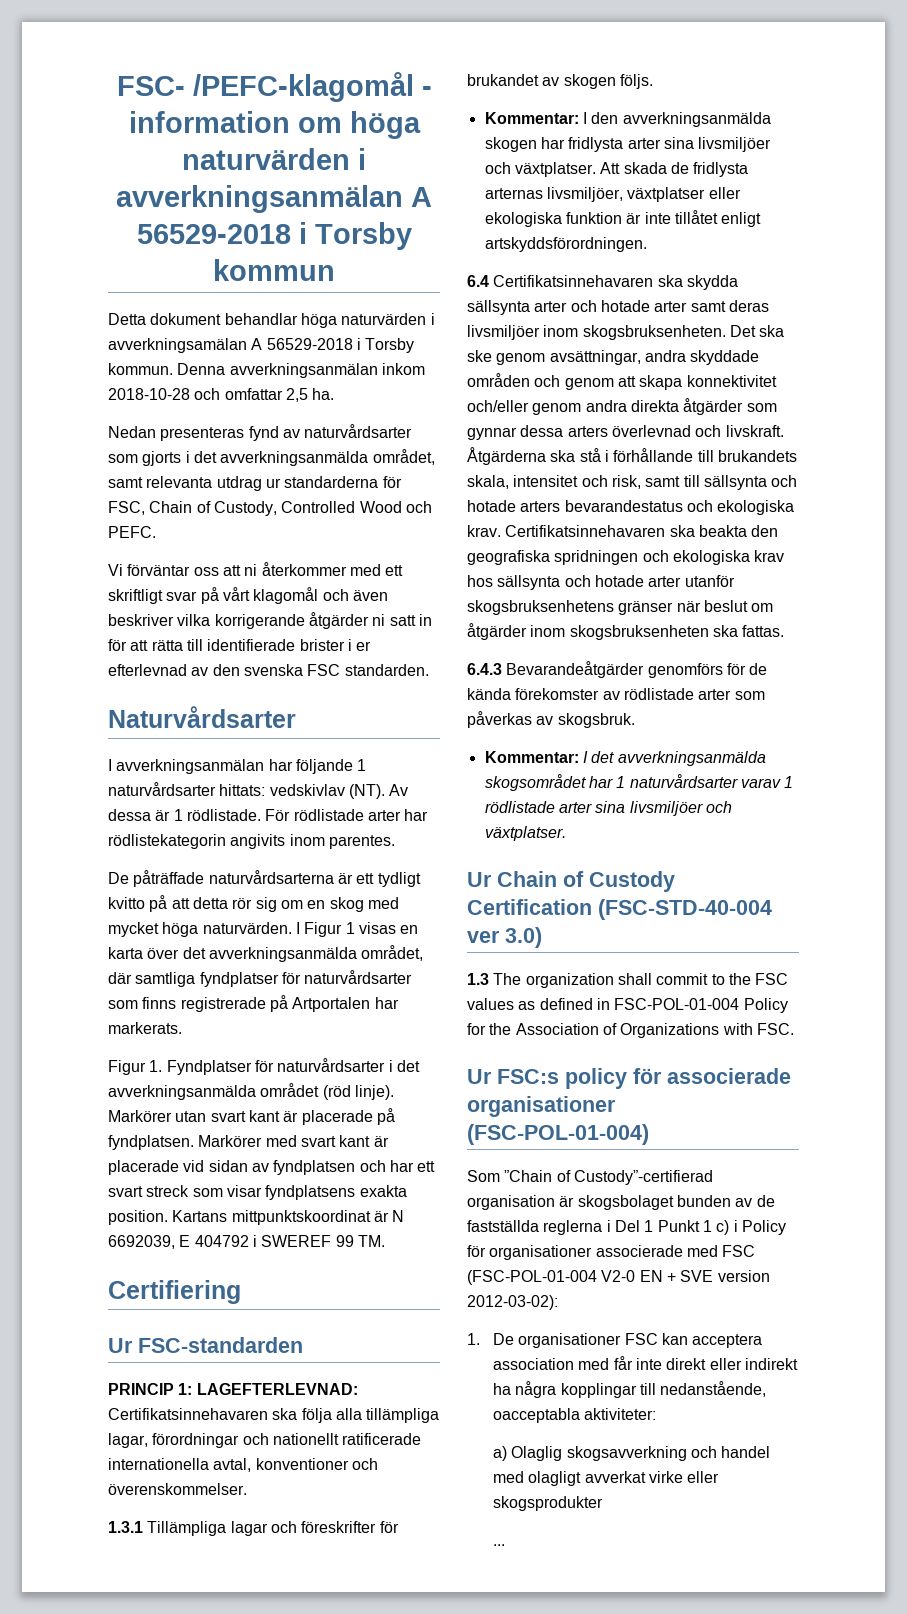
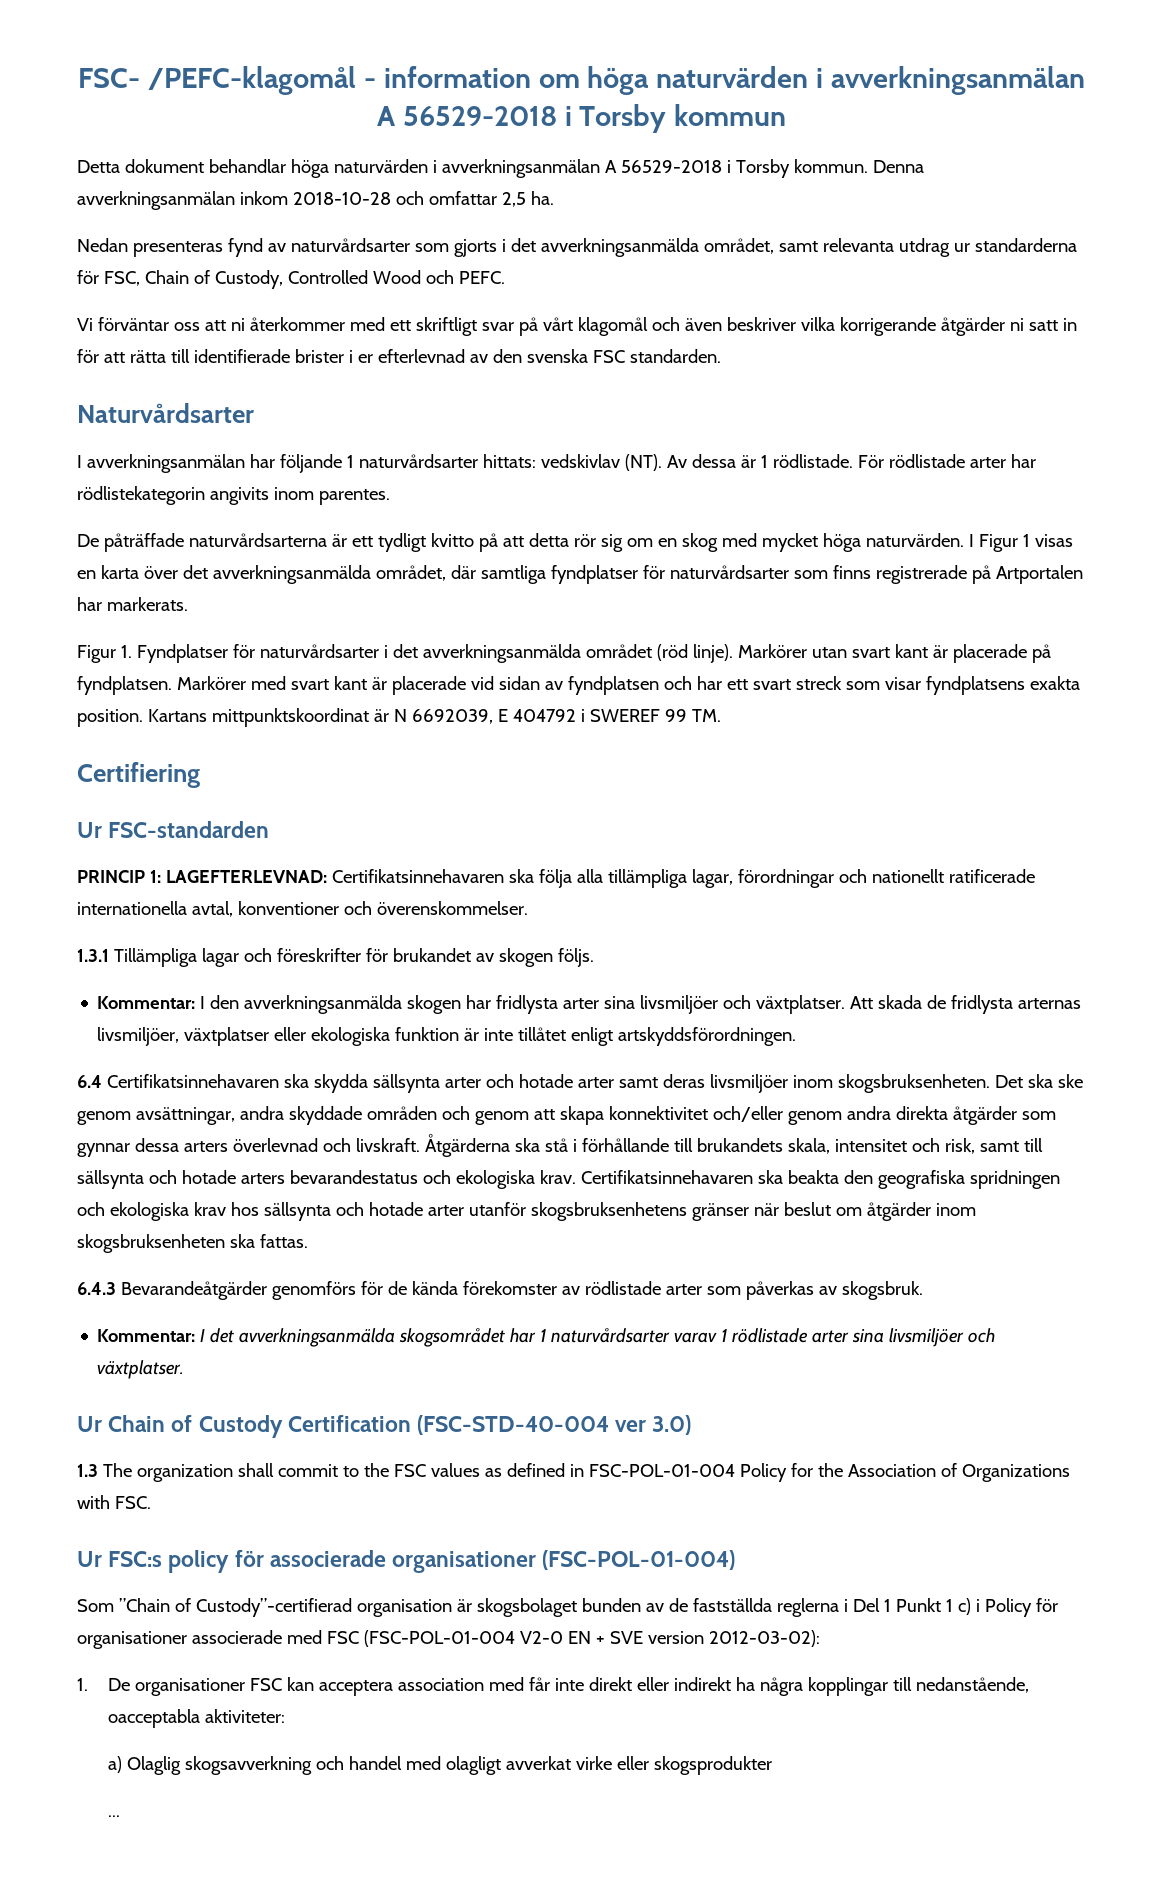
- Detta dokument behandlar höga naturvärden i avverkningsamälan A 56529-2018 i Torsby kommun.
+ Detta dokument behandlar höga naturvärden i avverkningsanmälan A 56529-2018 i Torsby kommun.

